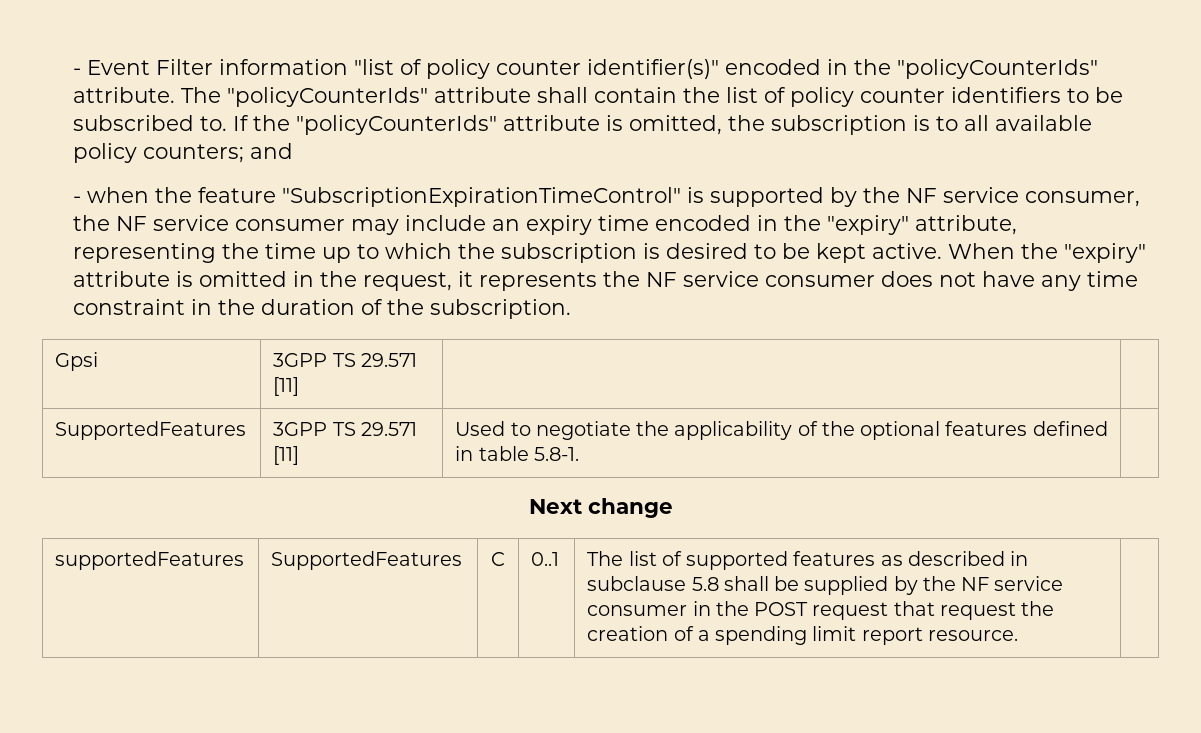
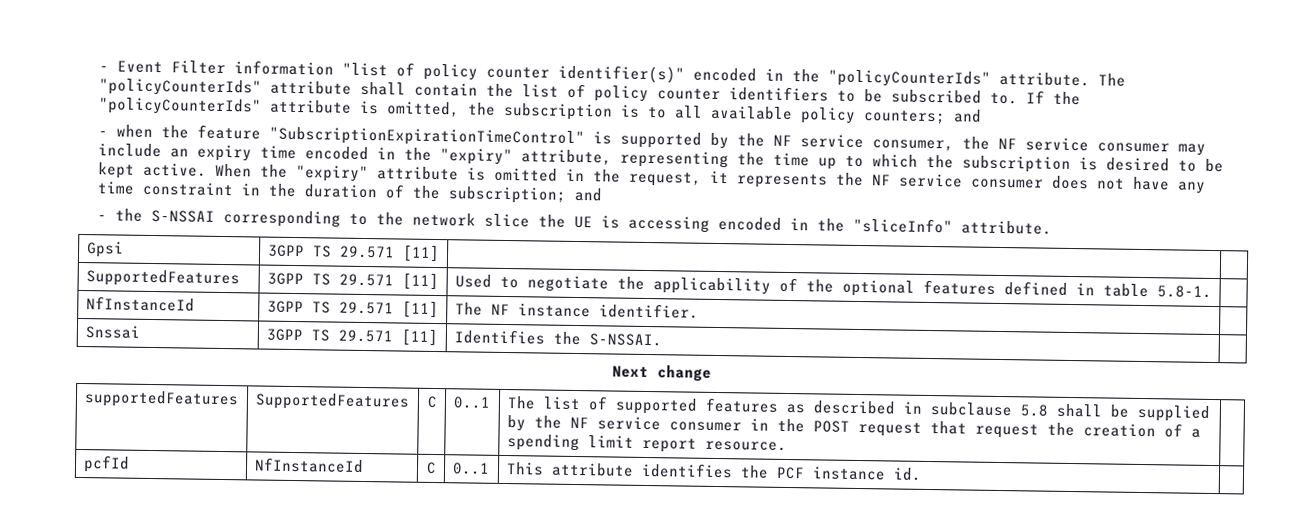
- When the "expiry" attribute is omitted in the request, it represents the NF service consumer does not have any time constraint in the duration of the subscription.
+ When the "expiry" attribute is omitted in the request, it represents the NF service consumer does not have any time constraint in the duration of the subscription; and
+ - the S-NSSAI corresponding to the network slice the UE is accessing encoded in the "sliceInfo" attribute.
+ NfInstanceId | 3GPP TS 29.571 [11] | The NF instance identifier. |
+ Snssai | 3GPP TS 29.571 [11] | Identifies the S-NSSAI. |
+ pcfId | NfInstanceId | C | 0..1 | This attribute identifies the PCF instance id. |

